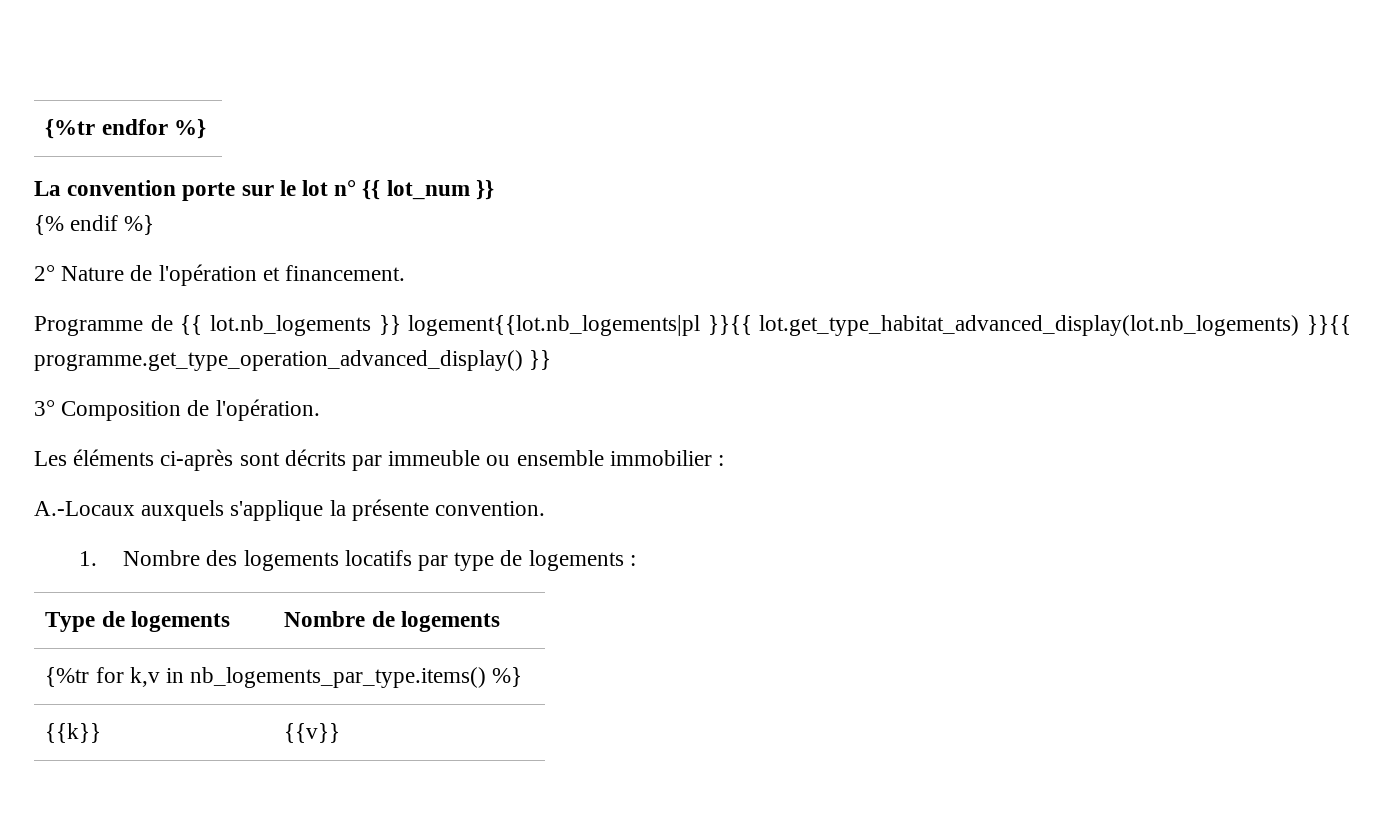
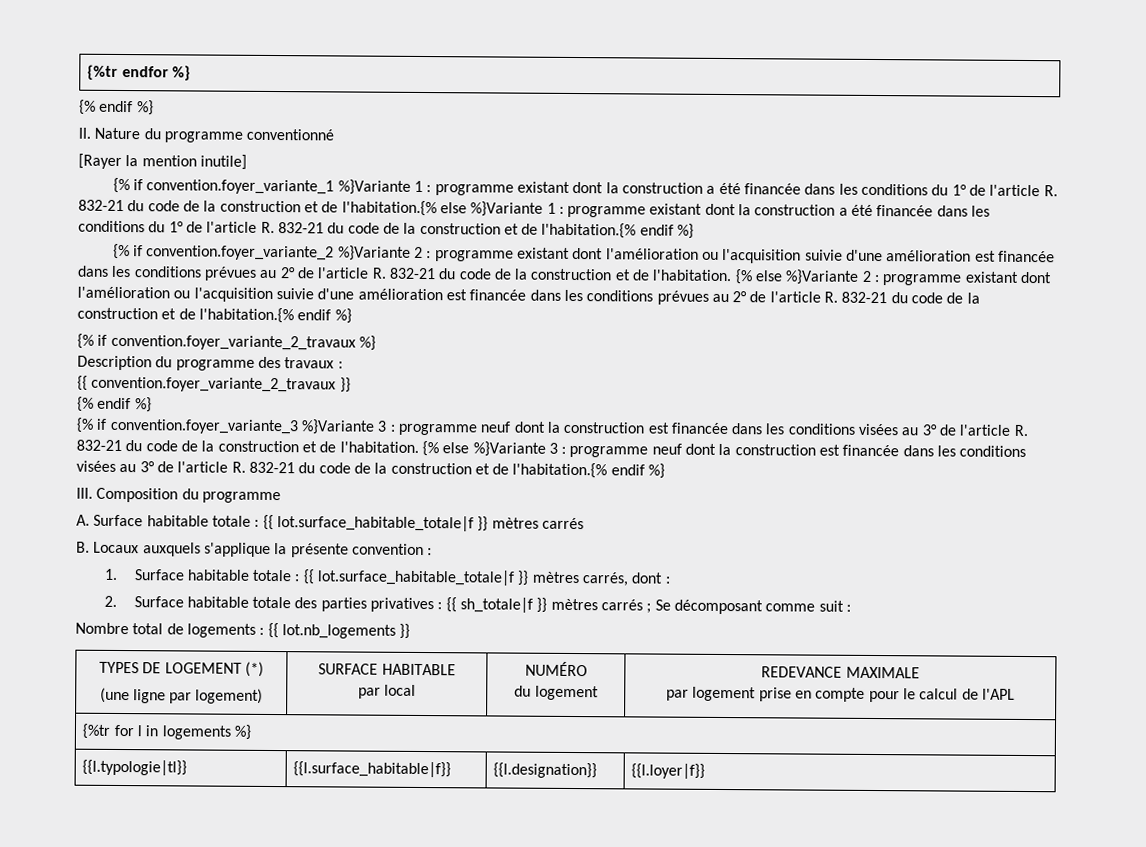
  {%tr endfor %}
- La convention porte sur le lot n° {{ lot_num }}
  {% endif %}
- 2° Nature de l'opération et financement.
- Programme de {{ lot.nb_logements }} logement{{lot.nb_logements|pl }}{{ lot.get_type_habitat_advanced_display(lot.nb_logements) }}{{ programme.get_type_operation_advanced_display() }}
- 3° Composition de l'opération.
- Les éléments ci-après sont décrits par immeuble ou ensemble immobilier :
- A.-Locaux auxquels s'applique la présente convention.
+ II. Nature du programme conventionné
+ [Rayer la mention inutile]
+ {% if convention.foyer_variante_1 %}Variante 1 : programme existant dont la construction a été financée dans les conditions du 1° de l'article R. 832-21 du code de la construction et de l'habitation.{% else %}Variante 1 : programme existant dont la construction a été financée dans les conditions du 1° de l'article R. 832-21 du code de la construction et de l'habitation.{% endif %}
+ {% if convention.foyer_variante_2 %}Variante 2 : programme existant dont l'amélioration ou l'acquisition suivie d'une amélioration est financée dans les conditions prévues au 2° de l'article R. 832-21 du code de la construction et de l'habitation. {% else %}Variante 2 : programme existant dont l'amélioration ou l'acquisition suivie d'une amélioration est financée dans les conditions prévues au 2° de l'article R. 832-21 du code de la construction et de l'habitation.{% endif %}
+ {% if convention.foyer_variante_2_travaux %}
+ Description du programme des travaux :
+ {{ convention.foyer_variante_2_travaux }}
+ {% endif %}
+ {% if convention.foyer_variante_3 %}Variante 3 : programme neuf dont la construction est financée dans les conditions visées au 3° de l'article R. 832-21 du code de la construction et de l'habitation. {% else %}Variante 3 : programme neuf dont la construction est financée dans les conditions visées au 3° de l'article R. 832-21 du code de la construction et de l'habitation.{% endif %}
+ III. Composition du programme
+ A. Surface habitable totale : {{ lot.surface_habitable_totale|f }} mètres carrés
+ B. Locaux auxquels s'applique la présente convention :
- 1. Nombre des logements locatifs par type de logements :
- Type de logements | Nombre de logements
- {%tr for k,v in nb_logements_par_type.items() %}
- {{k}} | {{v}}
+ 1. Surface habitable totale : {{ lot.surface_habitable_totale|f }} mètres carrés, dont :
+ 2. Surface habitable totale des parties privatives : {{ sh_totale|f }} mètres carrés ; Se décomposant comme suit :
+ Nombre total de logements : {{ lot.nb_logements }}
+ TYPES DE LOGEMENT (*)
+ (une ligne par logement) | SURFACE HABITABLE
+ par local | NUMÉRO
+ du logement | REDEVANCE MAXIMALE
+ par logement prise en compte pour le calcul de l'APL
+ {%tr for l in logements %}
+ {{l.typologie|tl}} | {{l.surface_habitable|f}} | {{l.designation}} | {{l.loyer|f}}

